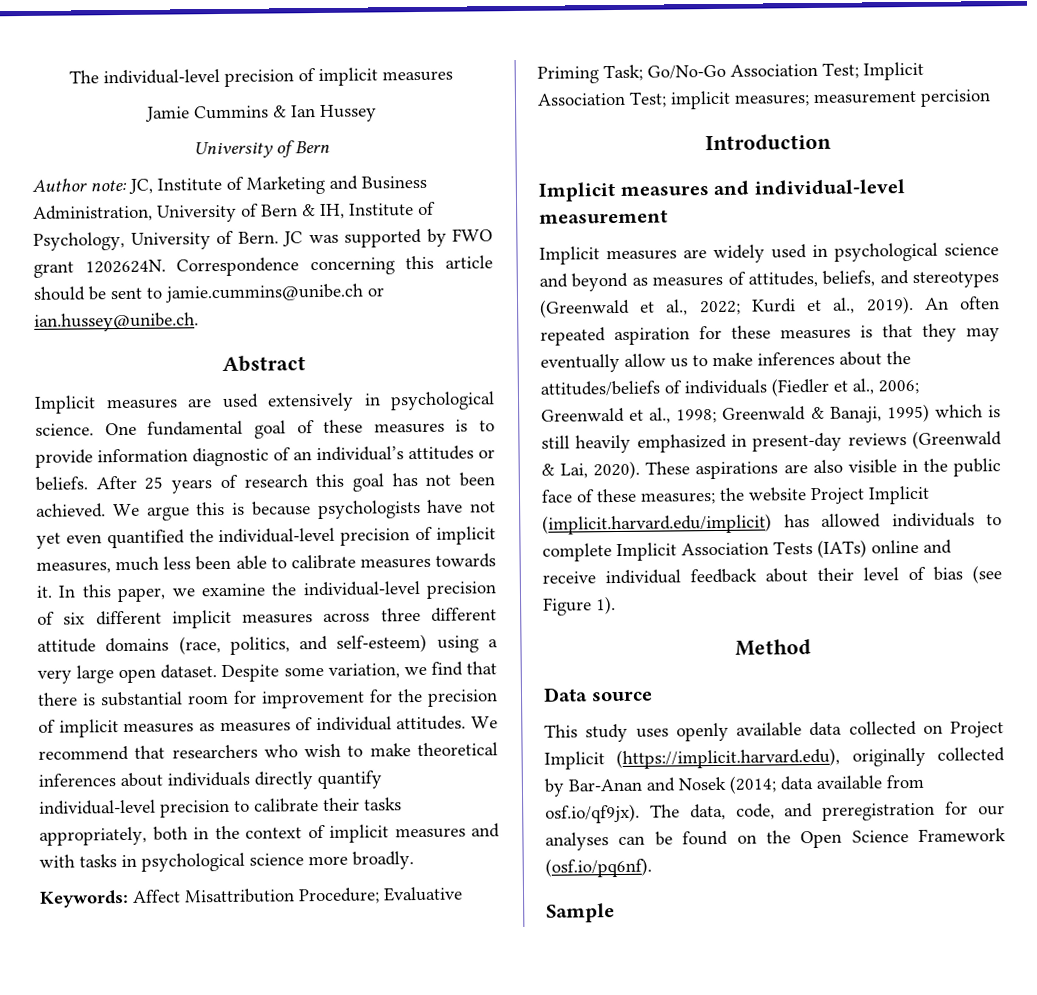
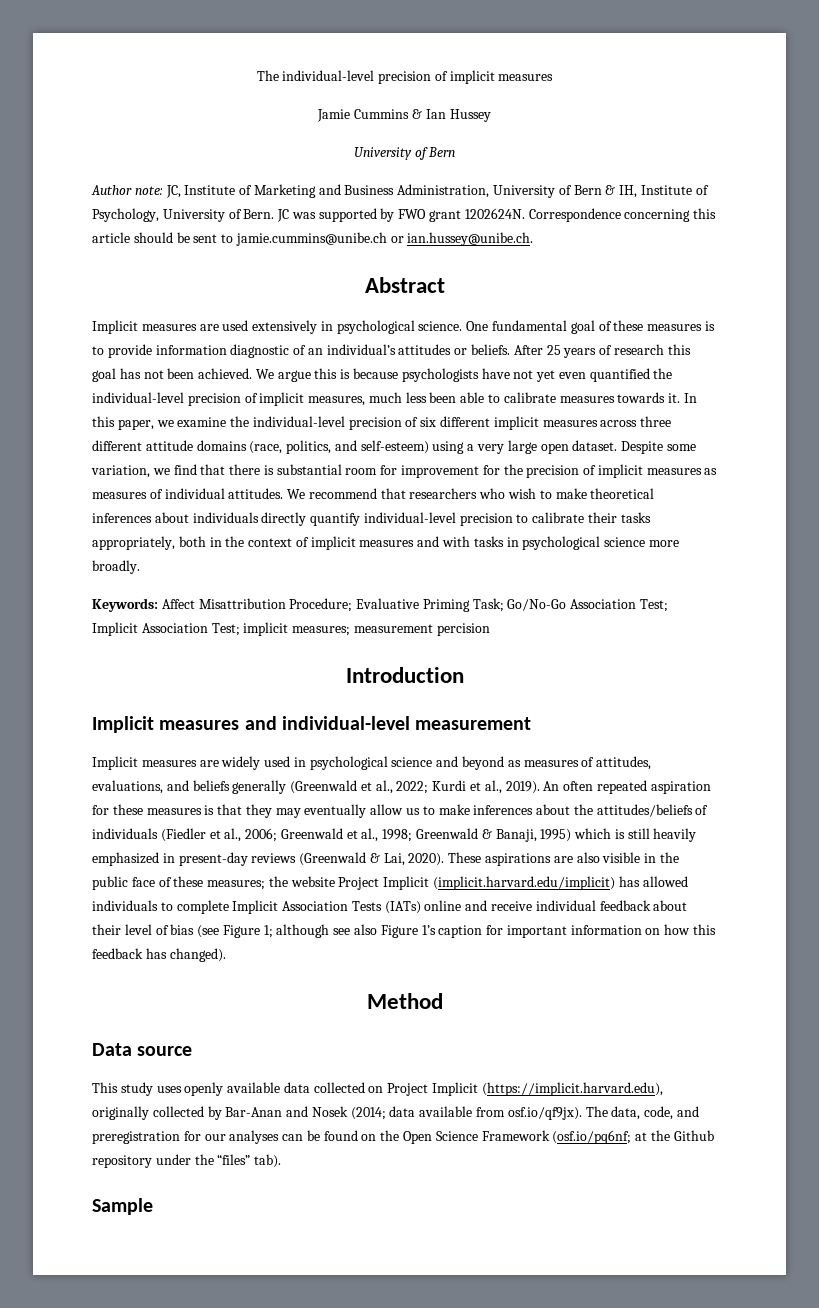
- Implicit measures are widely used in psychological science and beyond as measures of attitudes, beliefs, and stereotypes (Greenwald et al., 2022; Kurdi et al., 2019).
+ Implicit measures are widely used in psychological science and beyond as measures of attitudes, evaluations, and beliefs generally (Greenwald et al., 2022; Kurdi et al., 2019).
- These aspirations are also visible in the public face of these measures; the website Project Implicit (implicit.harvard.edu/implicit) has allowed individuals to complete Implicit Association Tests (IATs) online and receive individual feedback about their level of bias (see Figure 1).
+ These aspirations are also visible in the public face of these measures; the website Project Implicit (implicit.harvard.edu/implicit) has allowed individuals to complete Implicit Association Tests (IATs) online and receive individual feedback about their level of bias (see Figure 1; although see also Figure 1’s caption for important information on how this feedback has changed).
- This study uses openly available data collected on Project Implicit (https://implicit.harvard.edu), originally collected by Bar-Anan and Nosek (2014; data available from osf.io/qf9jx). The data, code, and preregistration for our analyses can be found on the Open Science Framework (osf.io/pq6nf).
+ This study uses openly available data collected on Project Implicit (https://implicit.harvard.edu), originally collected by Bar-Anan and Nosek (2014; data available from osf.io/qf9jx). The data, code, and preregistration for our analyses can be found on the Open Science Framework (osf.io/pq6nf; at the Github repository under the “files” tab).

